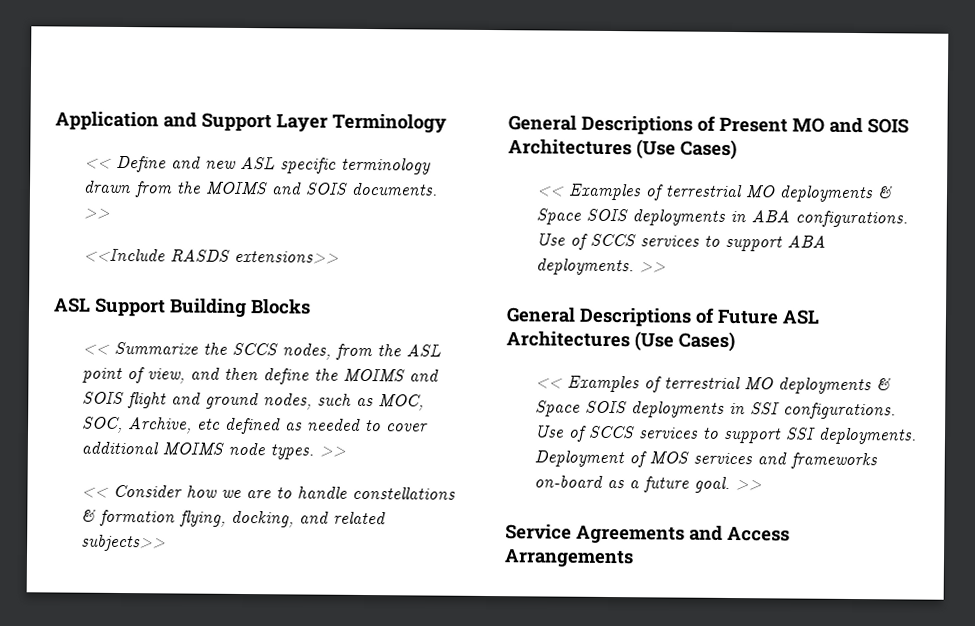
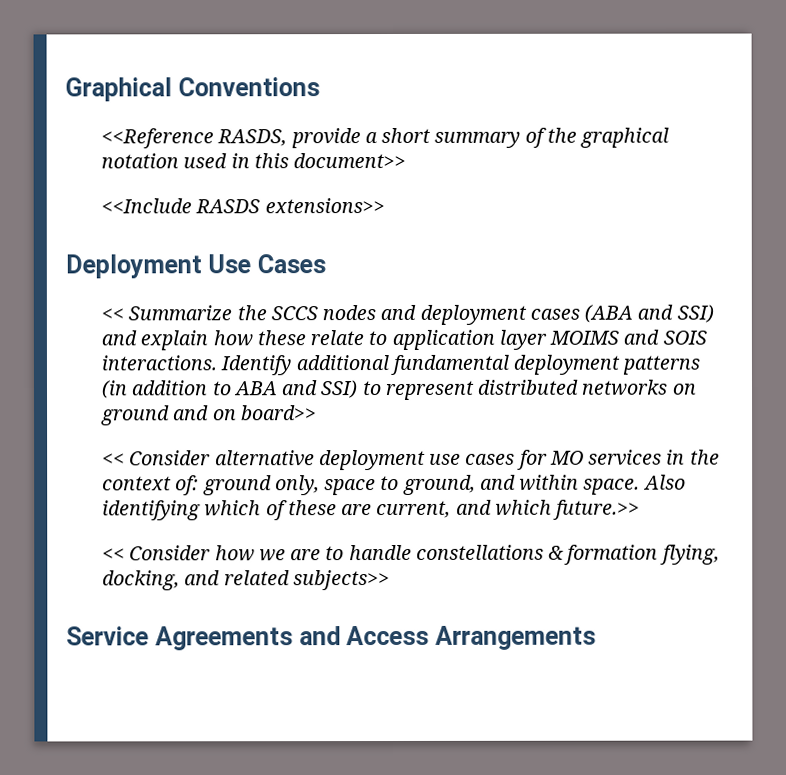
- Application and Support Layer Terminology
- << Define and new ASL specific terminology drawn from the MOIMS and SOIS documents. >>
+ Graphical Conventions
+ <<Reference RASDS, provide a short summary of the graphical notation used in this document>>
- ASL Support Building Blocks
+ Deployment Use Cases
- << Summarize the SCCS nodes, from the ASL point of view, and then define the MOIMS and SOIS flight and ground nodes, such as MOC, SOC, Archive, etc defined as needed to cover additional MOIMS node types. >>
+ << Summarize the SCCS nodes and deployment cases (ABA and SSI) and explain how these relate to application layer MOIMS and SOIS interactions. Identify additional fundamental deployment patterns (in addition to ABA and SSI) to represent distributed networks on ground and on board>>
+ << Consider alternative deployment use cases for MO services in the context of: ground only, space to ground, and within space. Also identifying which of these are current, and which future.>>
- General Descriptions of Present MO and SOIS Architectures (Use Cases)
- << Examples of terrestrial MO deployments & Space SOIS deployments in ABA configurations. Use of SCCS services to support ABA deployments. >>
- General Descriptions of Future ASL Architectures (Use Cases)
- << Examples of terrestrial MO deployments & Space SOIS deployments in SSI configurations. Use of SCCS services to support SSI deployments. Deployment of MOS services and frameworks on-board as a future goal. >>

